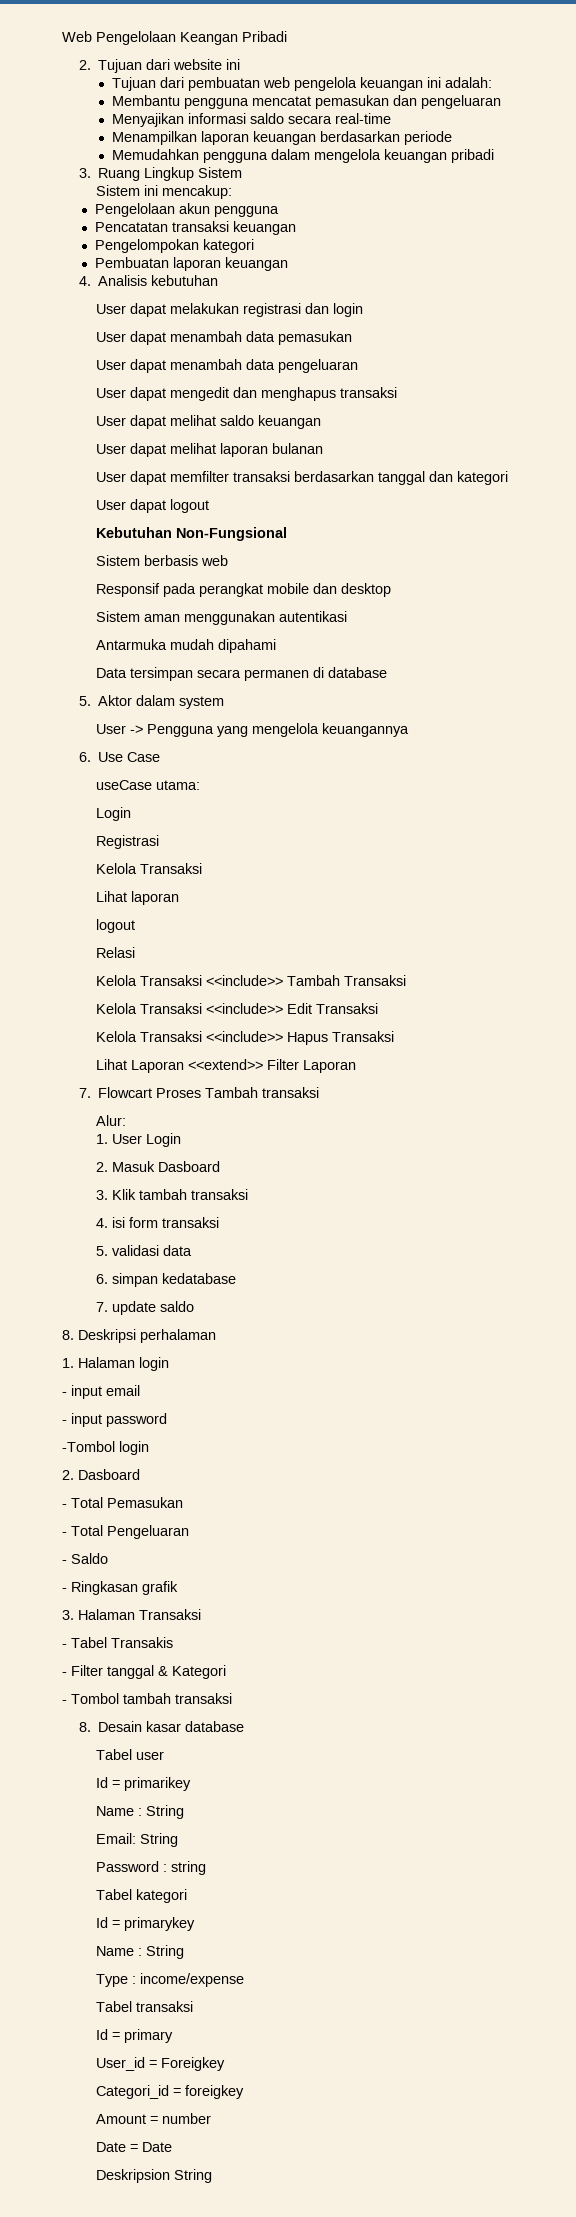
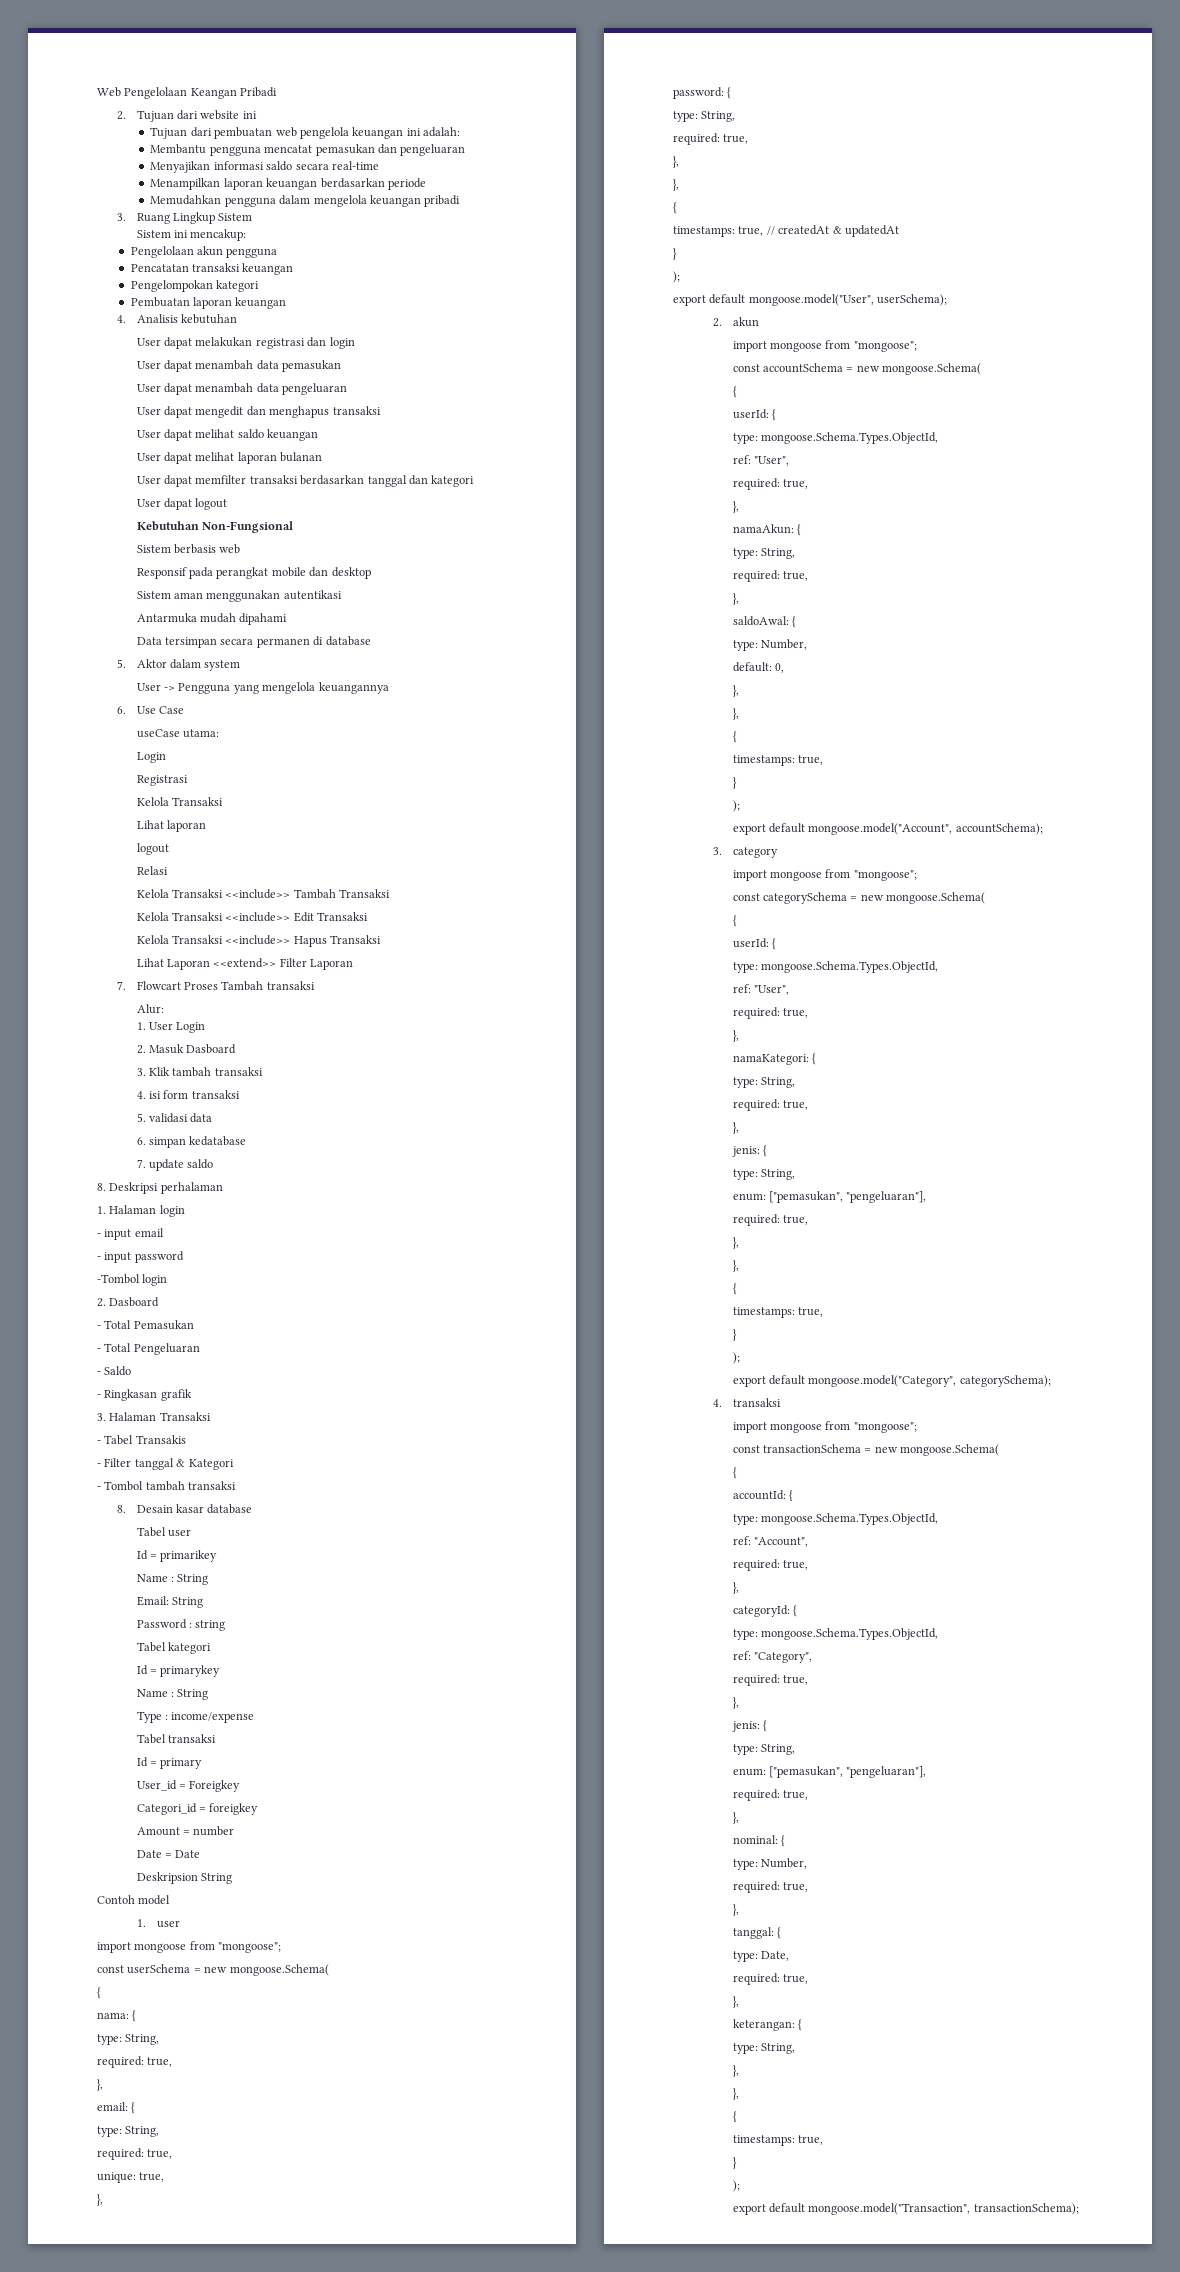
+ Contoh model
+ 1. user
+ import mongoose from "mongoose";
+ const userSchema = new mongoose.Schema(
+ {
+ nama: {
+ type: String,
+ required: true,
+ },
+ email: {
+ type: String,
+ required: true,
+ unique: true,
+ },
+ password: {
+ type: String,
+ required: true,
+ },
+ },
+ {
+ timestamps: true, // createdAt & updatedAt
+ }
+ );
+ export default mongoose.model("User", userSchema);
+ 2. akun
+ import mongoose from "mongoose";
+ const accountSchema = new mongoose.Schema(
+ {
+ userId: {
+ type: mongoose.Schema.Types.ObjectId,
+ ref: "User",
+ required: true,
+ },
+ namaAkun: {
+ type: String,
+ required: true,
+ },
+ saldoAwal: {
+ type: Number,
+ default: 0,
+ },
+ },
+ {
+ timestamps: true,
+ }
+ );
+ export default mongoose.model("Account", accountSchema);
+ 3. category
+ import mongoose from "mongoose";
+ const categorySchema = new mongoose.Schema(
+ {
+ userId: {
+ type: mongoose.Schema.Types.ObjectId,
+ ref: "User",
+ required: true,
+ },
+ namaKategori: {
+ type: String,
+ required: true,
+ },
+ jenis: {
+ type: String,
+ enum: ["pemasukan", "pengeluaran"],
+ required: true,
+ },
+ },
+ {
+ timestamps: true,
+ }
+ );
+ export default mongoose.model("Category", categorySchema);
+ 4. transaksi
+ import mongoose from "mongoose";
+ const transactionSchema = new mongoose.Schema(
+ {
+ accountId: {
+ type: mongoose.Schema.Types.ObjectId,
+ ref: "Account",
+ required: true,
+ },
+ categoryId: {
+ type: mongoose.Schema.Types.ObjectId,
+ ref: "Category",
+ required: true,
+ },
+ jenis: {
+ type: String,
+ enum: ["pemasukan", "pengeluaran"],
+ required: true,
+ },
+ nominal: {
+ type: Number,
+ required: true,
+ },
+ tanggal: {
+ type: Date,
+ required: true,
+ },
+ keterangan: {
+ type: String,
+ },
+ },
+ {
+ timestamps: true,
+ }
+ );
+ export default mongoose.model("Transaction", transactionSchema);

